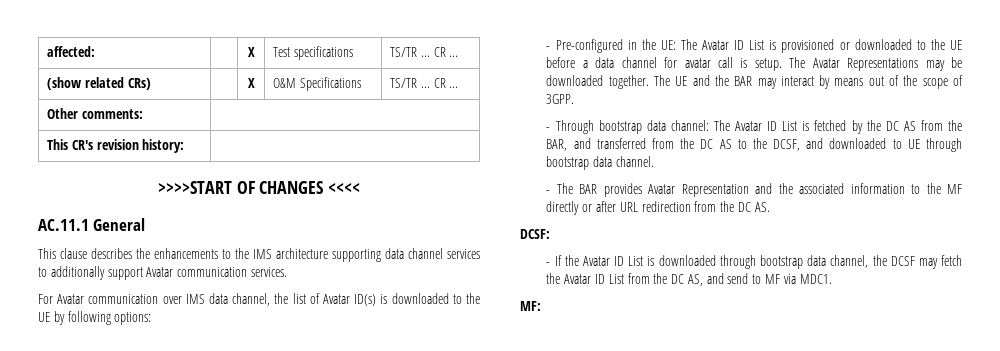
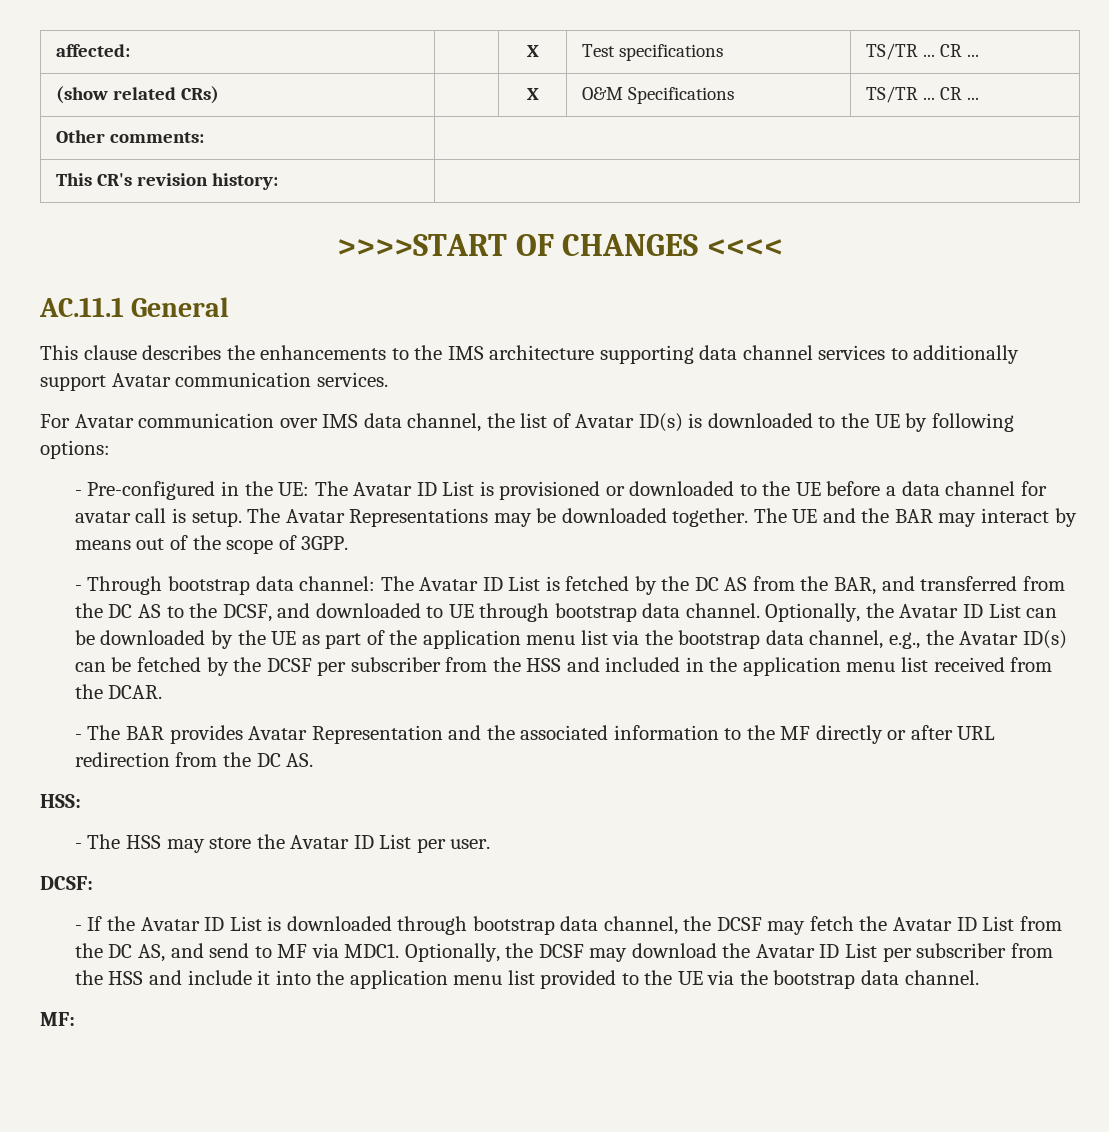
+ Optionally, the Avatar ID List can be downloaded by the UE as part of the application menu list via the bootstrap data channel, e.g., the Avatar ID(s) can be fetched by the DCSF per subscriber from the HSS and included in the application menu list received from the DCAR.
+ HSS:
+ - The HSS may store the Avatar ID List per user.
+ Optionally, the DCSF may download the Avatar ID List per subscriber from the HSS and include it into the application menu list provided to the UE via the bootstrap data channel.

